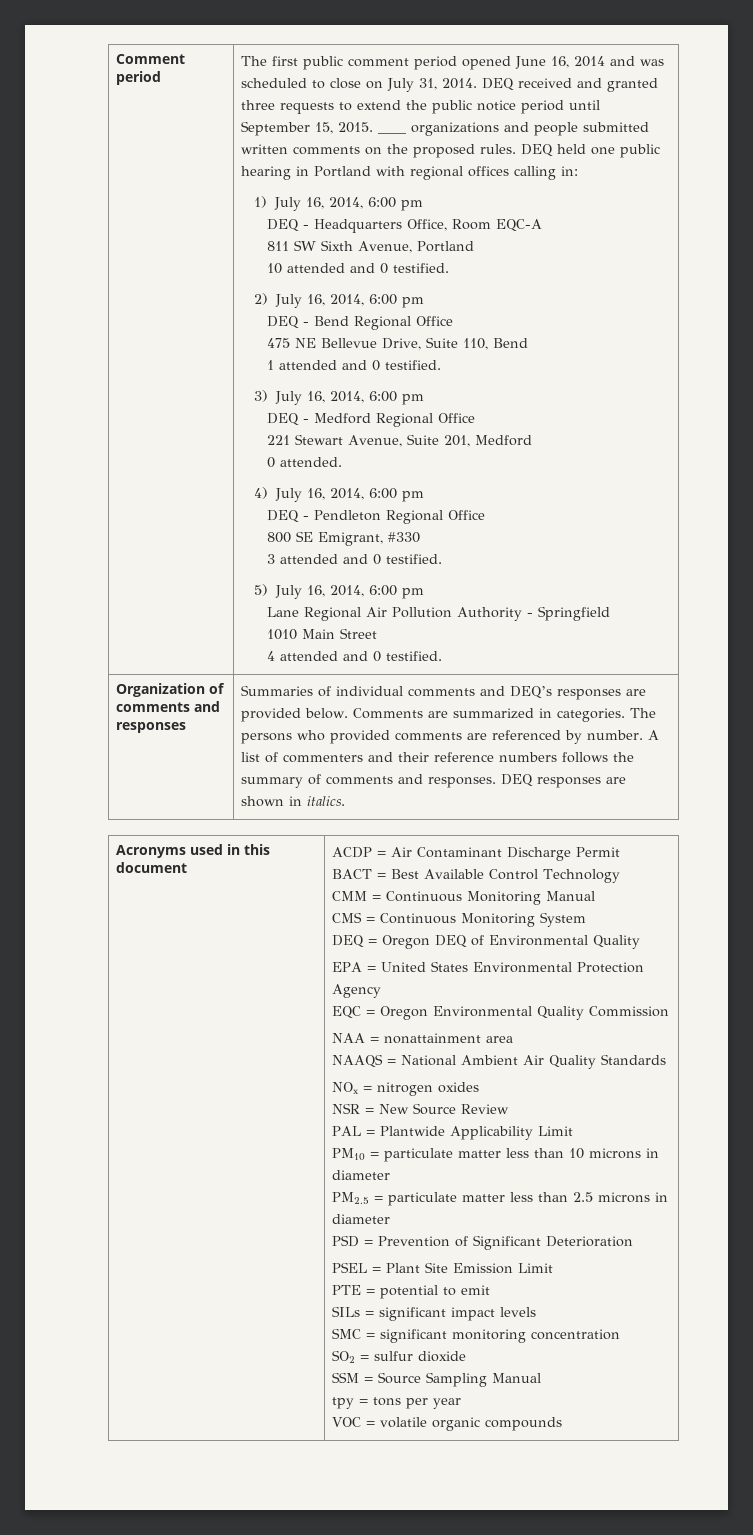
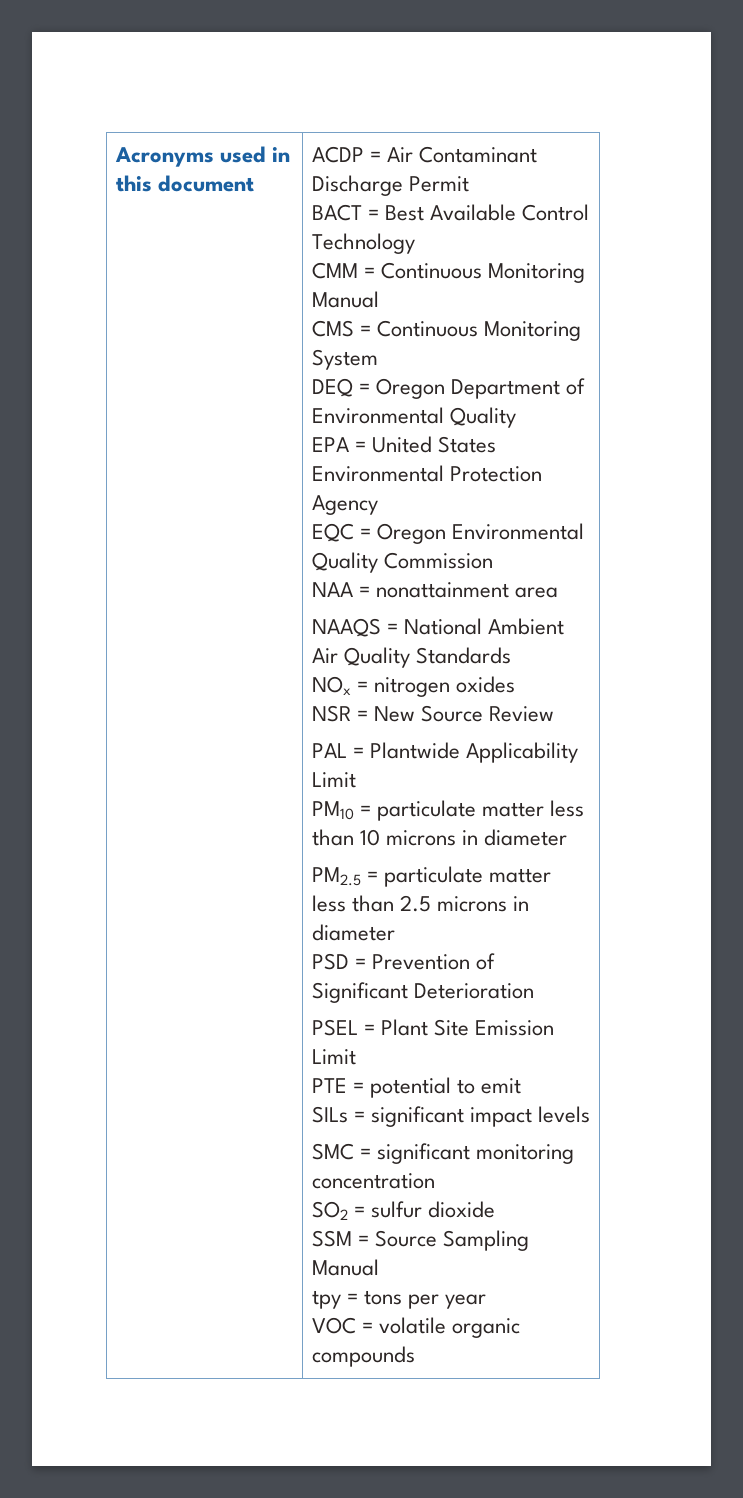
- Comment period | The first public comment period opened June 16, 2014 and was scheduled to close on July 31, 2014. DEQ received and granted three requests to extend the public notice period until September 15, 2015. ____ organizations and people submitted written comments on the proposed rules. DEQ held one public hearing in Portland with regional offices calling in:
- 1) July 16, 2014, 6:00 pm
- DEQ - Headquarters Office, Room EQC-A
- 811 SW Sixth Avenue, Portland
- 10 attended and 0 testified.
- 2) July 16, 2014, 6:00 pm
- DEQ - Bend Regional Office
- 475 NE Bellevue Drive, Suite 110, Bend
- 1 attended and 0 testified.
- 3) July 16, 2014, 6:00 pm
- DEQ - Medford Regional Office
- 221 Stewart Avenue, Suite 201, Medford
- 0 attended.
- 4) July 16, 2014, 6:00 pm
- DEQ - Pendleton Regional Office
- 800 SE Emigrant, #330
- 3 attended and 0 testified.
- 5) July 16, 2014, 6:00 pm
- Lane Regional Air Pollution Authority - Springfield
- 1010 Main Street
- 4 attended and 0 testified.
- Organization of comments and responses | Summaries of individual comments and DEQ’s responses are provided below. Comments are summarized in categories. The persons who provided comments are referenced by number. A list of commenters and their reference numbers follows the summary of comments and responses. DEQ responses are shown in italics.
- DEQ = Oregon DEQ of Environmental Quality
+ DEQ = Oregon Department of Environmental Quality

